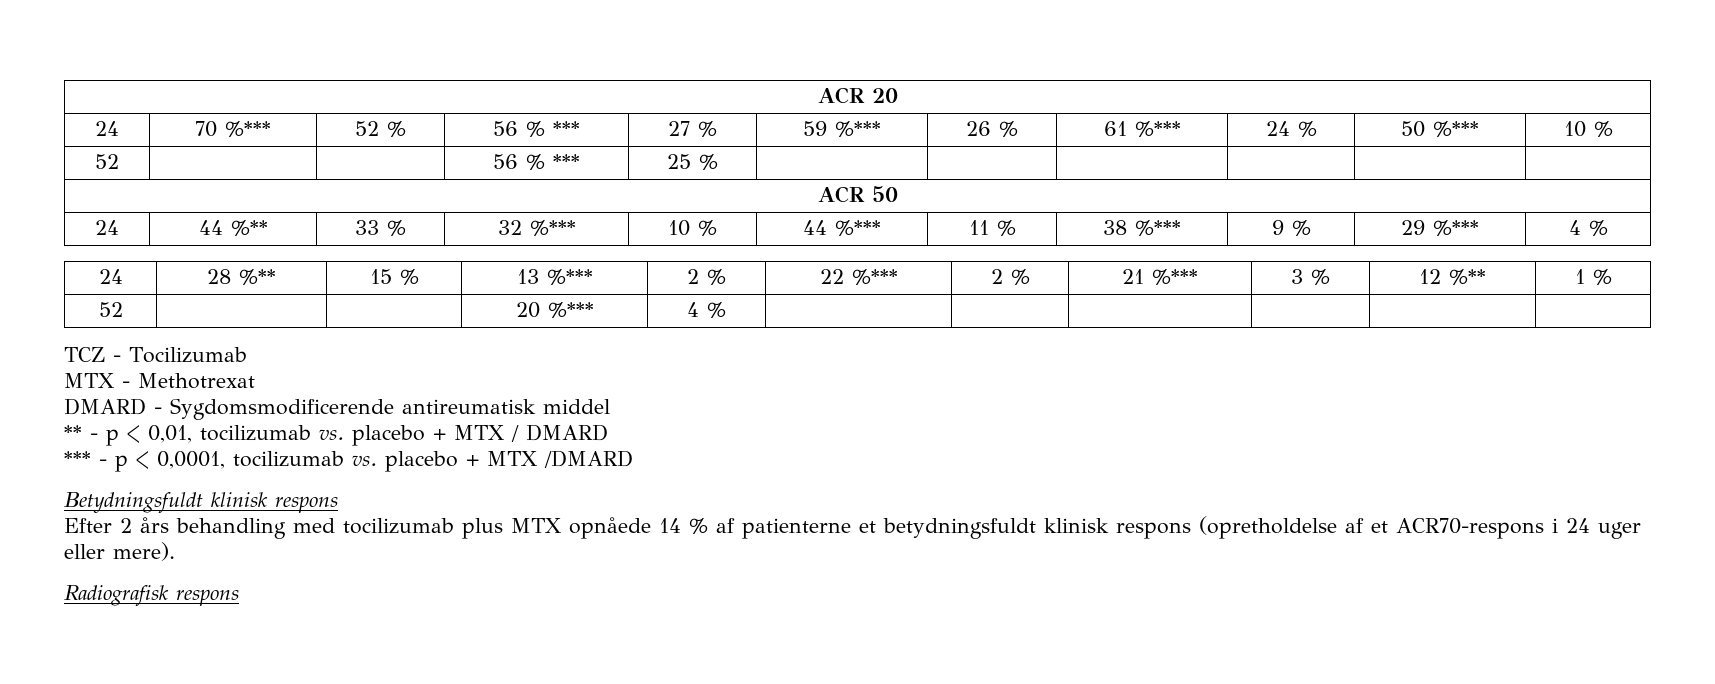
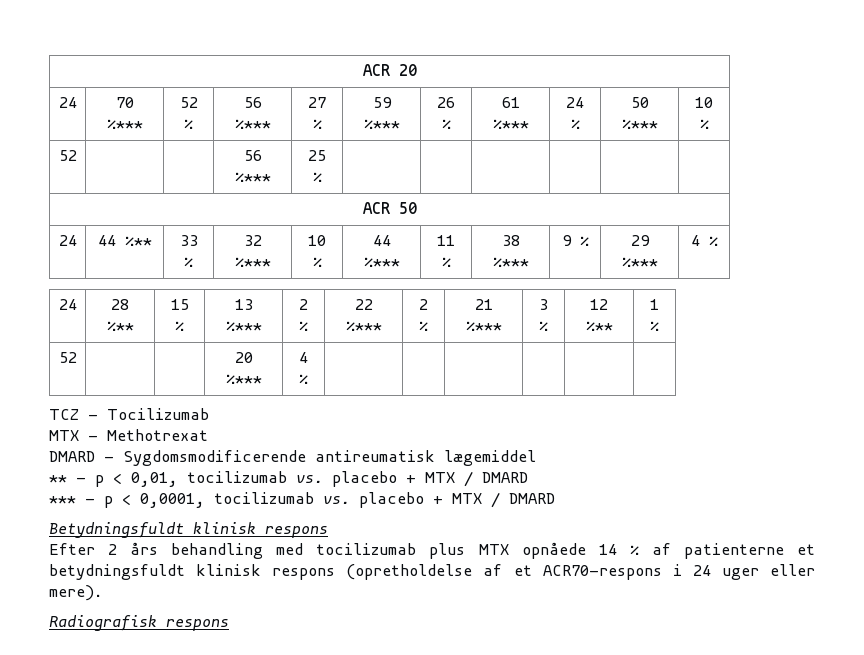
- 24 | 70 %*** | 52 % | 56 % *** | 27 % | 59 %*** | 26 % | 61 %*** | 24 % | 50 %*** | 10 %
+ 24 | 70 %*** | 52 % | 56 %*** | 27 % | 59 %*** | 26 % | 61 %*** | 24 % | 50 %*** | 10 %
- 52 | | | 56 % *** | 25 % | | | | | |
+ 52 | | | 56 %*** | 25 % | | | | | |
- DMARD - Sygdomsmodificerende antireumatisk middel
+ DMARD - Sygdomsmodificerende antireumatisk lægemiddel
- *** - p < 0,0001, tocilizumab vs. placebo + MTX /DMARD
+ *** - p < 0,0001, tocilizumab vs. placebo + MTX / DMARD

